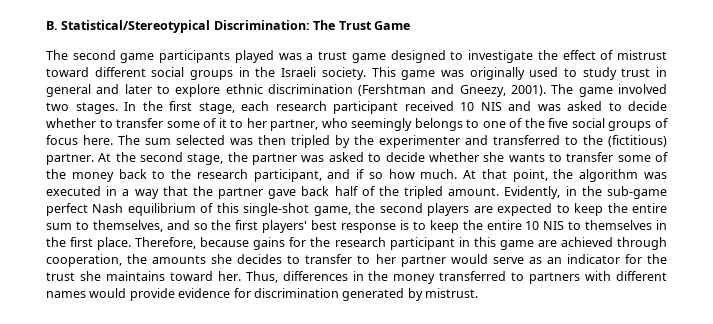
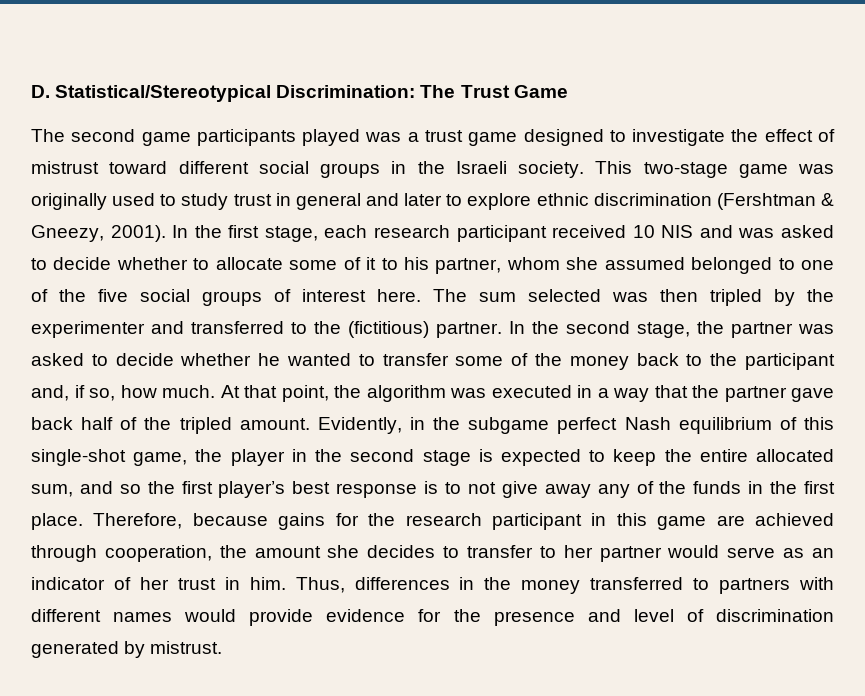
- B. Statistical/Stereotypical Discrimination: The Trust Game
+ D. Statistical/Stereotypical Discrimination: The Trust Game
- This game was originally used to study trust in general and later to explore ethnic discrimination (Fershtman and Gneezy, 2001).
+ This two-stage game was originally used to study trust in general and later to explore ethnic discrimination (Fershtman & Gneezy, 2001).
- The game involved two stages.
- In the first stage, each research participant received 10 NIS and was asked to decide whether to transfer some of it to her partner, who seemingly belongs to one of the five social groups of focus here.
+ In the first stage, each research participant received 10 NIS and was asked to decide whether to allocate some of it to his partner, whom she assumed belonged to one of the five social groups of interest here.
- At the second stage, the partner was asked to decide whether she wants to transfer some of the money back to the research participant, and if so how much.
+ In the second stage, the partner was asked to decide whether he wanted to transfer some of the money back to the participant and, if so, how much.
- Evidently, in the sub-game perfect Nash equilibrium of this single-shot game, the second players are expected to keep the entire sum to themselves, and so the first players' best response is to keep the entire 10 NIS to themselves in the first place.
+ Evidently, in the subgame perfect Nash equilibrium of this single-shot game, the player in the second stage is expected to keep the entire allocated sum, and so the first player’s best response is to not give away any of the funds in the first place.
- Therefore, because gains for the research participant in this game are achieved through cooperation, the amounts she decides to transfer to her partner would serve as an indicator for the trust she maintains toward her.
+ Therefore, because gains for the research participant in this game are achieved through cooperation, the amount she decides to transfer to her partner would serve as an indicator of her trust in him.
- Thus, differences in the money transferred to partners with different names would provide evidence for discrimination generated by mistrust.
+ Thus, differences in the money transferred to partners with different names would provide evidence for the presence and level of discrimination generated by mistrust.

